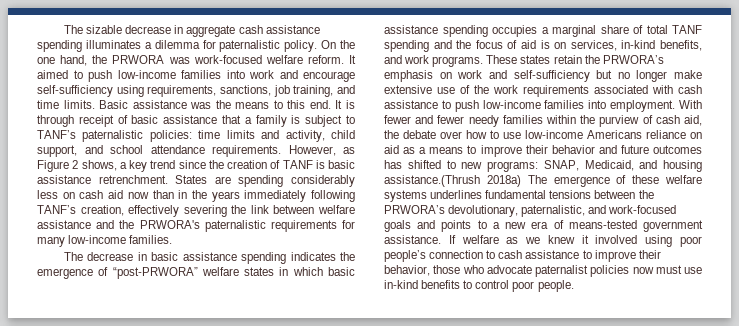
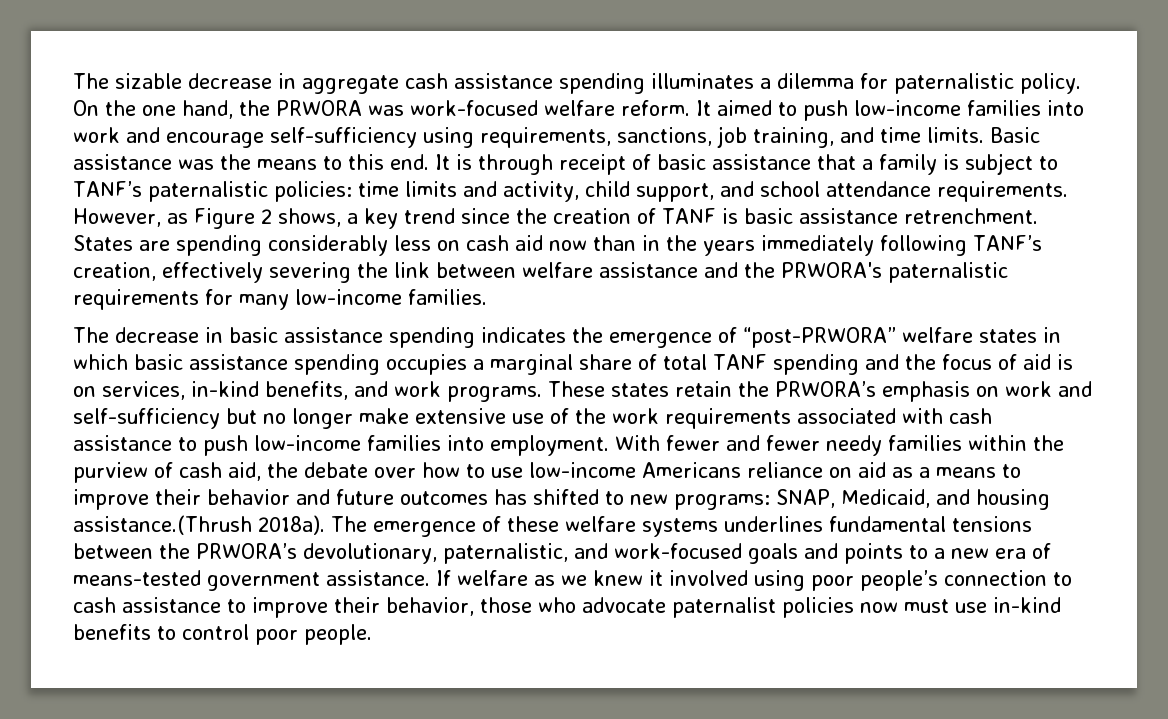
- SNAP, Medicaid, and housing assistance.(Thrush 2018a) The emergence of these welfare systems underlines fundamental tensions between the PRWORA’s devolutionary, paternalistic, and work-focused goals and points to a new era of means-tested government assistance.
+ SNAP, Medicaid, and housing assistance.(Thrush 2018a). The emergence of these welfare systems underlines fundamental tensions between the PRWORA’s devolutionary, paternalistic, and work-focused goals and points to a new era of means-tested government assistance.

